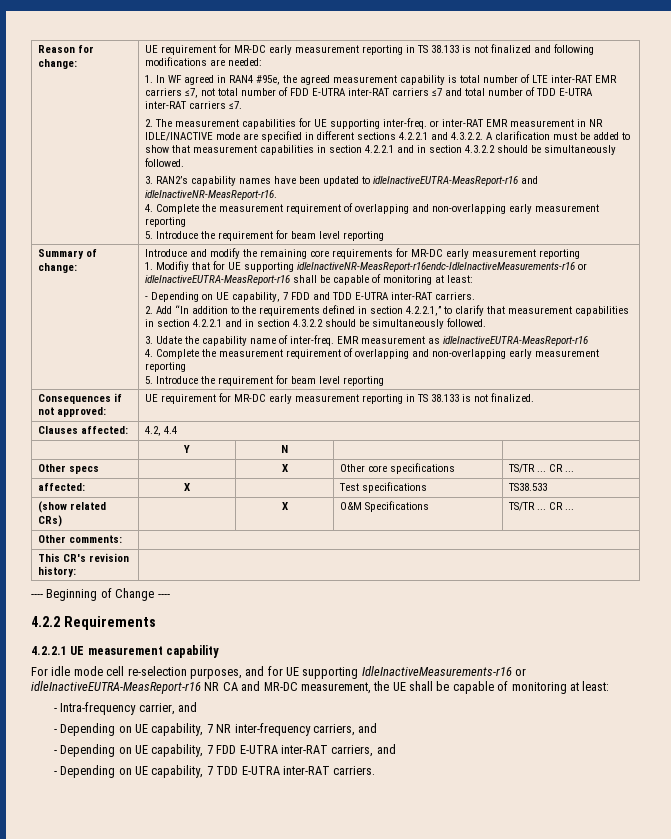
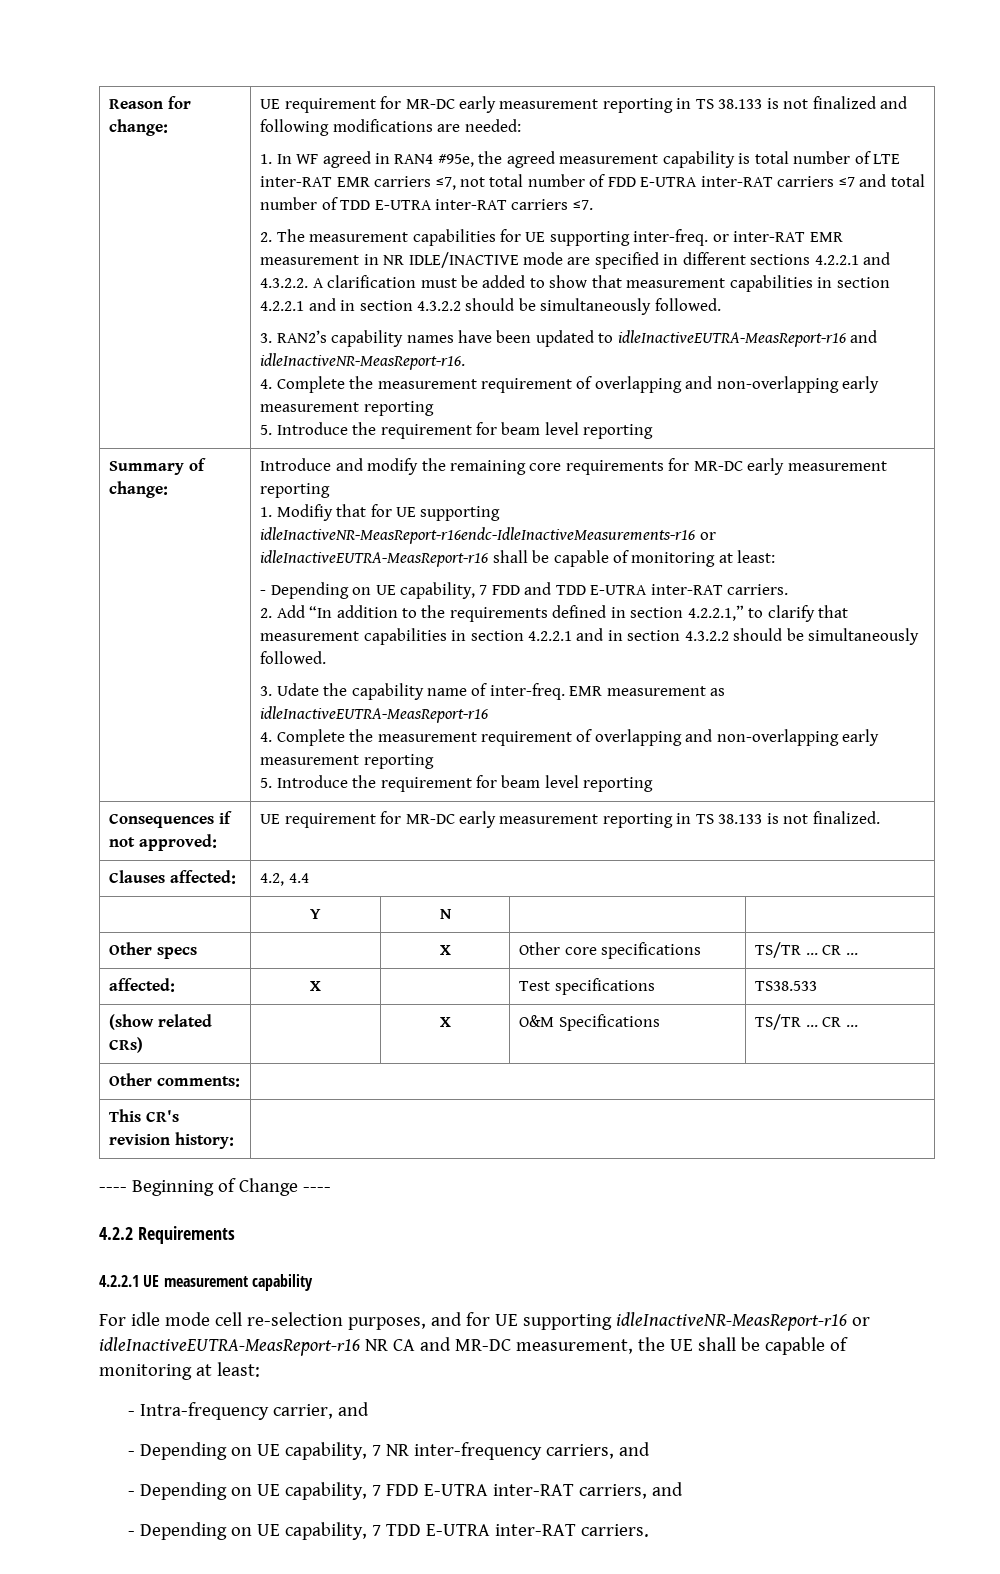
- For idle mode cell re-selection purposes, and for UE supporting IdleInactiveMeasurements-r16 or idleInactiveEUTRA-MeasReport-r16 NR CA and MR-DC measurement, the UE shall be capable of monitoring at least:
+ For idle mode cell re-selection purposes, and for UE supporting idleInactiveNR-MeasReport-r16 or idleInactiveEUTRA-MeasReport-r16 NR CA and MR-DC measurement, the UE shall be capable of monitoring at least:

